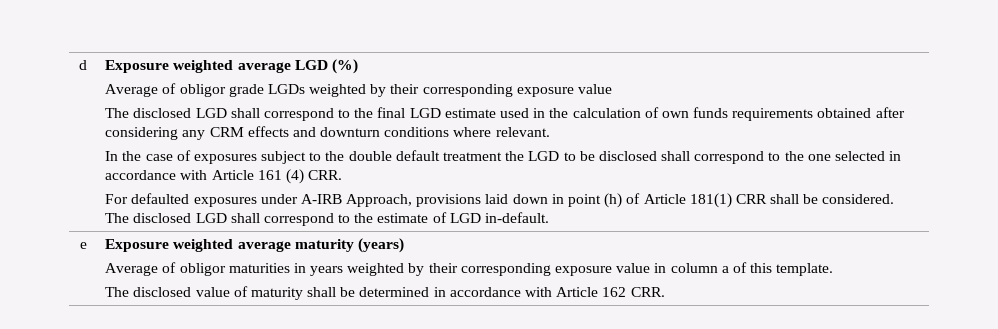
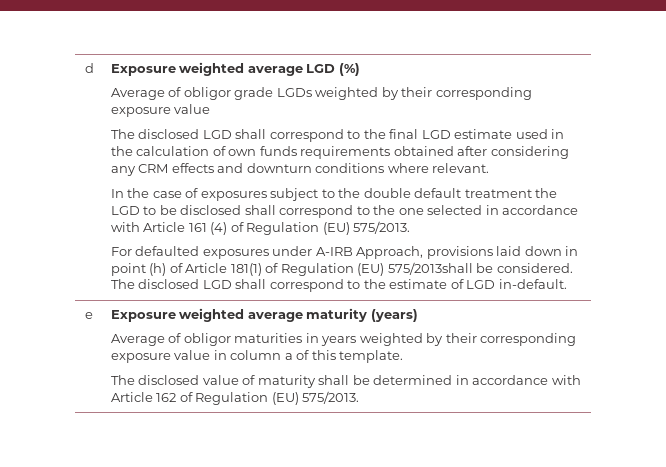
- In the case of exposures subject to the double default treatment the LGD to be disclosed shall correspond to the one selected in accordance with Article 161 (4) CRR.
+ In the case of exposures subject to the double default treatment the LGD to be disclosed shall correspond to the one selected in accordance with Article 161 (4) of Regulation (EU) 575/2013.
- For defaulted exposures under A-IRB Approach, provisions laid down in point (h) of Article 181(1) CRR shall be considered.
+ For defaulted exposures under A-IRB Approach, provisions laid down in point (h) of Article 181(1) of Regulation (EU) 575/2013shall be considered.
- The disclosed value of maturity shall be determined in accordance with Article 162 CRR.
+ The disclosed value of maturity shall be determined in accordance with Article 162 of Regulation (EU) 575/2013.

